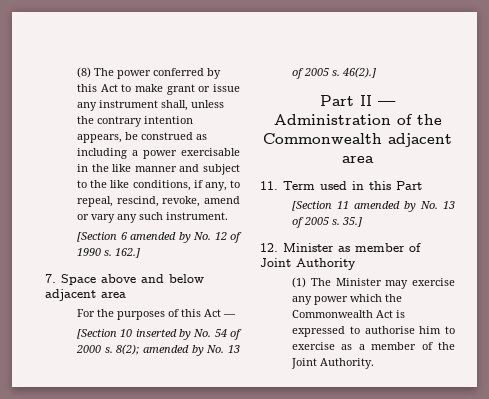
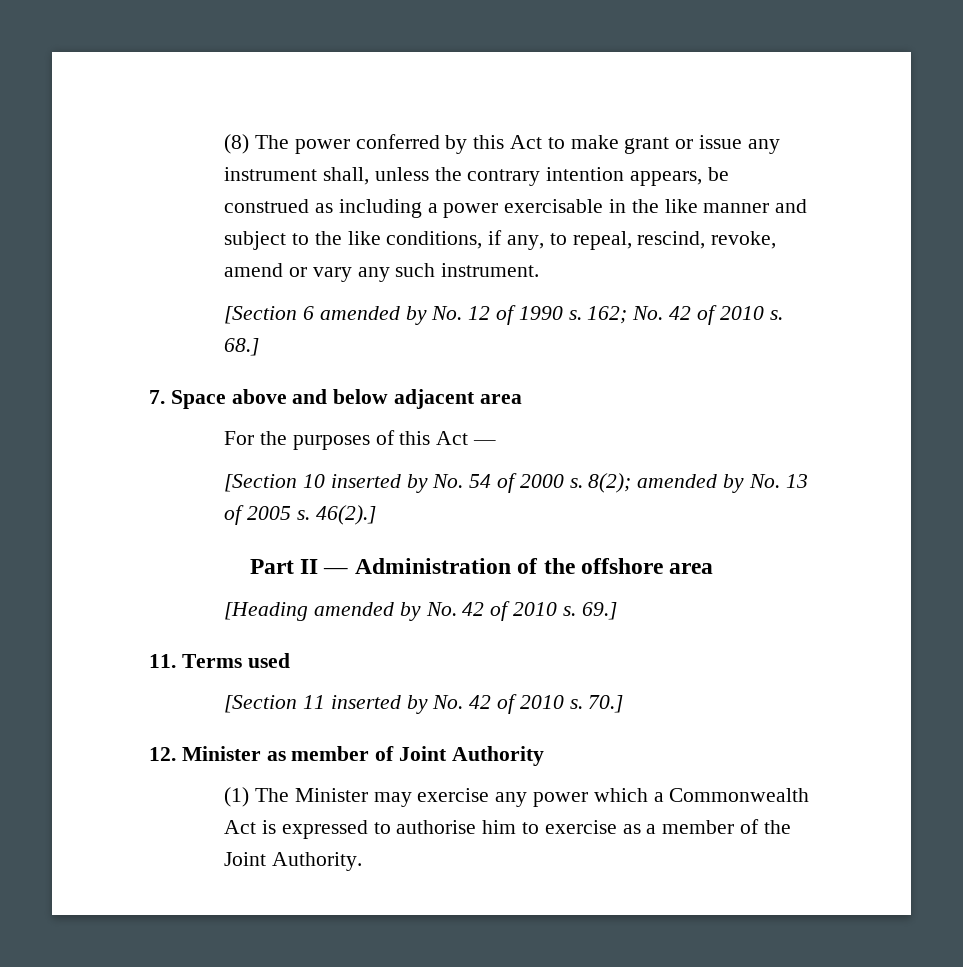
- 162.]
+ 162; No. 42 of 2010 s. 68.]
- Part II — Administration of the Commonwealth adjacent area
+ Part II — Administration of the offshore area
+ [Heading amended by No. 42 of 2010 s. 69.]
- 11. Term used in this Part
+ 11. Terms used
- [Section 11 amended by No. 13 of 2005 s. 35.]
+ [Section 11 inserted by No. 42 of 2010 s. 70.]
- (1) The Minister may exercise any power which the Commonwealth Act is expressed to authorise him to exercise as a member of the Joint Authority.
+ (1) The Minister may exercise any power which a Commonwealth Act is expressed to authorise him to exercise as a member of the Joint Authority.

